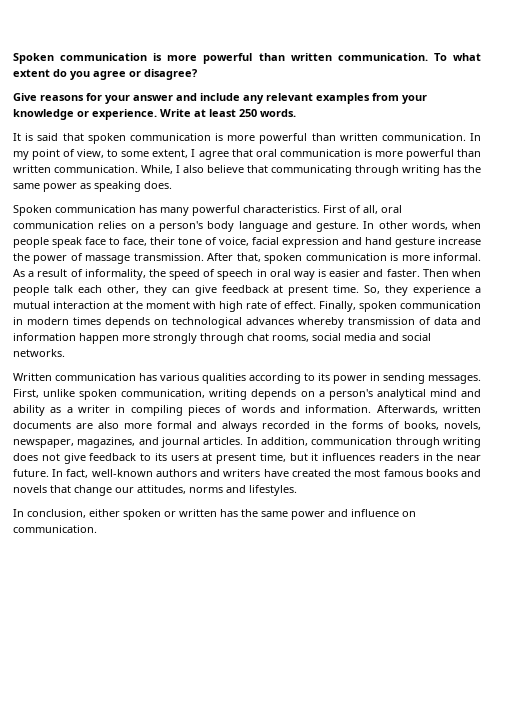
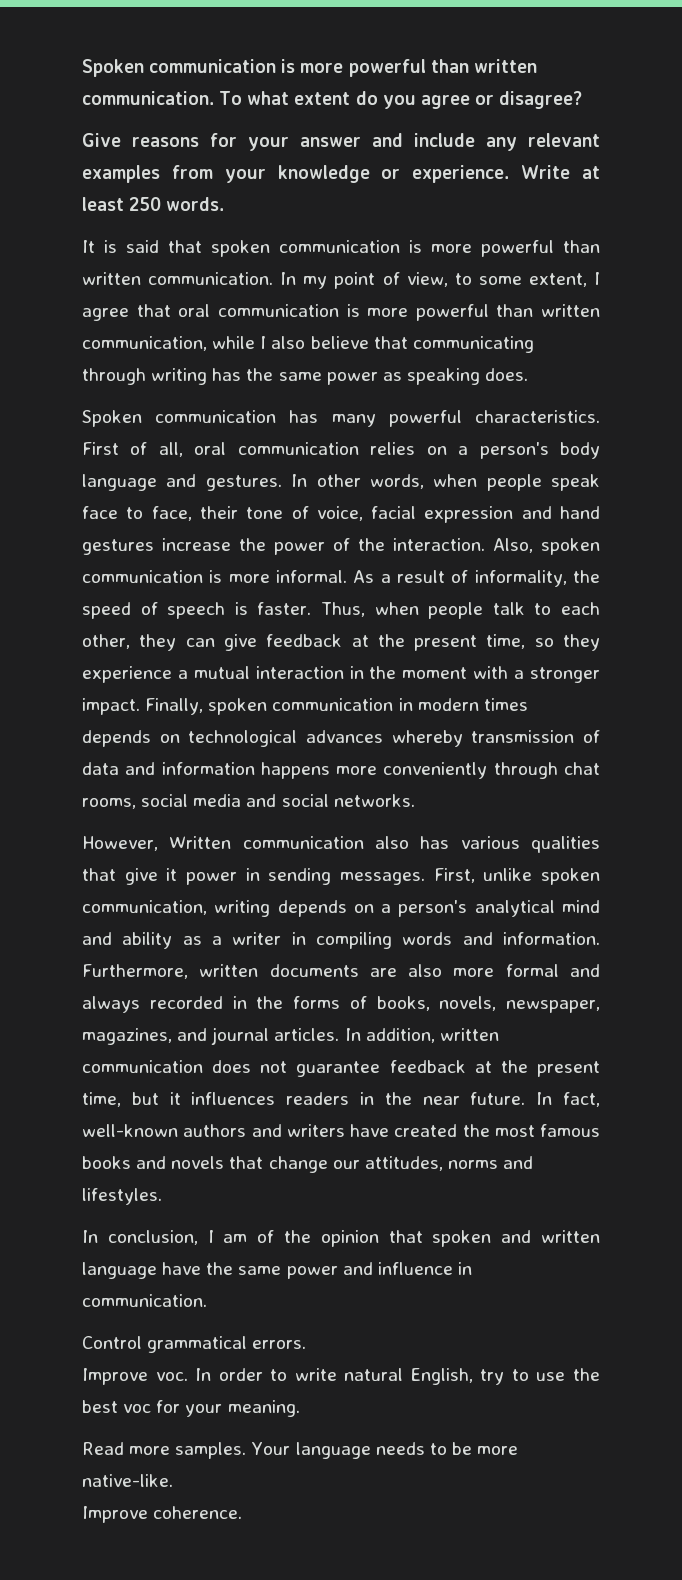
- In my point of view, to some extent, I agree that oral communication is more powerful than written communication. While, I also believe that communicating through writing has the same power as speaking does.
+ In my point of view, to some extent, I agree that oral communication is more powerful than written communication, while I also believe that communicating through writing has the same power as speaking does.
- First of all, oral communication relies on a person's body language and gesture.
+ First of all, oral communication relies on a person's body language and gestures.
- In other words, when people speak face to face, their tone of voice, facial expression and hand gesture increase the power of massage transmission. After that, spoken communication is more informal.
+ In other words, when people speak face to face, their tone of voice, facial expression and hand gestures increase the power of the interaction. Also, spoken communication is more informal.
- As a result of informality, the speed of speech in oral way is easier and faster. Then when people talk each other, they can give feedback at present time. So, they experience a mutual interaction at the moment with high rate of effect.
+ As a result of informality, the speed of speech is faster. Thus, when people talk to each other, they can give feedback at the present time, so they experience a mutual interaction in the moment with a stronger impact.
- Finally, spoken communication in modern times depends on technological advances whereby transmission of data and information happen more strongly through chat rooms, social media and social networks.
+ Finally, spoken communication in modern times depends on technological advances whereby transmission of data and information happens more conveniently through chat rooms, social media and social networks.
- Written communication has various qualities according to its power in sending messages.
+ However, Written communication also has various qualities that give it power in sending messages.
- First, unlike spoken communication, writing depends on a person's analytical mind and ability as a writer in compiling pieces of words and information.
+ First, unlike spoken communication, writing depends on a person's analytical mind and ability as a writer in compiling words and information.
- Afterwards, written documents are also more formal and always recorded in the forms of books, novels, newspaper, magazines, and journal articles.
+ Furthermore, written documents are also more formal and always recorded in the forms of books, novels, newspaper, magazines, and journal articles.
- In addition, communication through writing does not give feedback to its users at present time, but it influences readers in the near future.
+ In addition, written communication does not guarantee feedback at the present time, but it influences readers in the near future.
- In conclusion, either spoken or written has the same power and influence on communication.
+ In conclusion, I am of the opinion that spoken and written language have the same power and influence in communication.
+ Control grammatical errors.
+ Improve voc. In order to write natural English, try to use the best voc for your meaning.
+ Read more samples. Your language needs to be more native-like.
+ Improve coherence.

